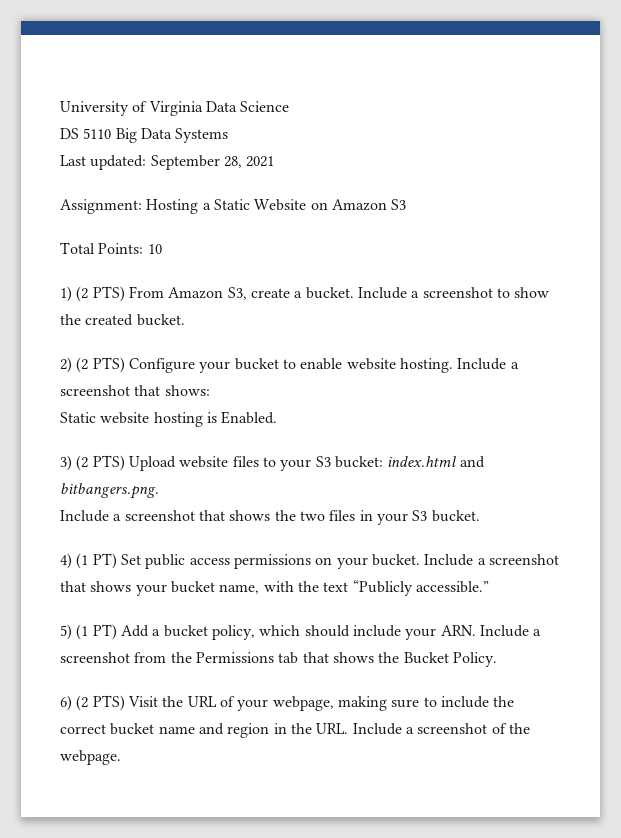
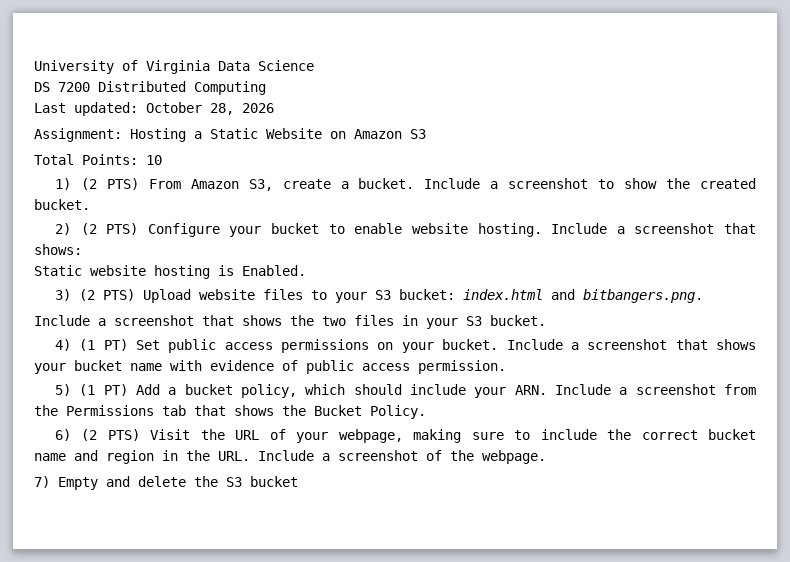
- DS 5110 Big Data Systems
+ DS 7200 Distributed Computing
- Last updated: September 28, 2021
+ Last updated: October 28, 2026
- Include a screenshot that shows your bucket name, with the text “Publicly accessible.”
+ Include a screenshot that shows your bucket name with evidence of public access permission.
+ 7) Empty and delete the S3 bucket

